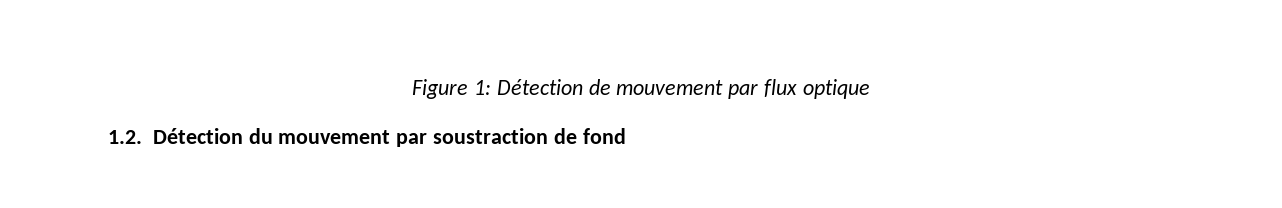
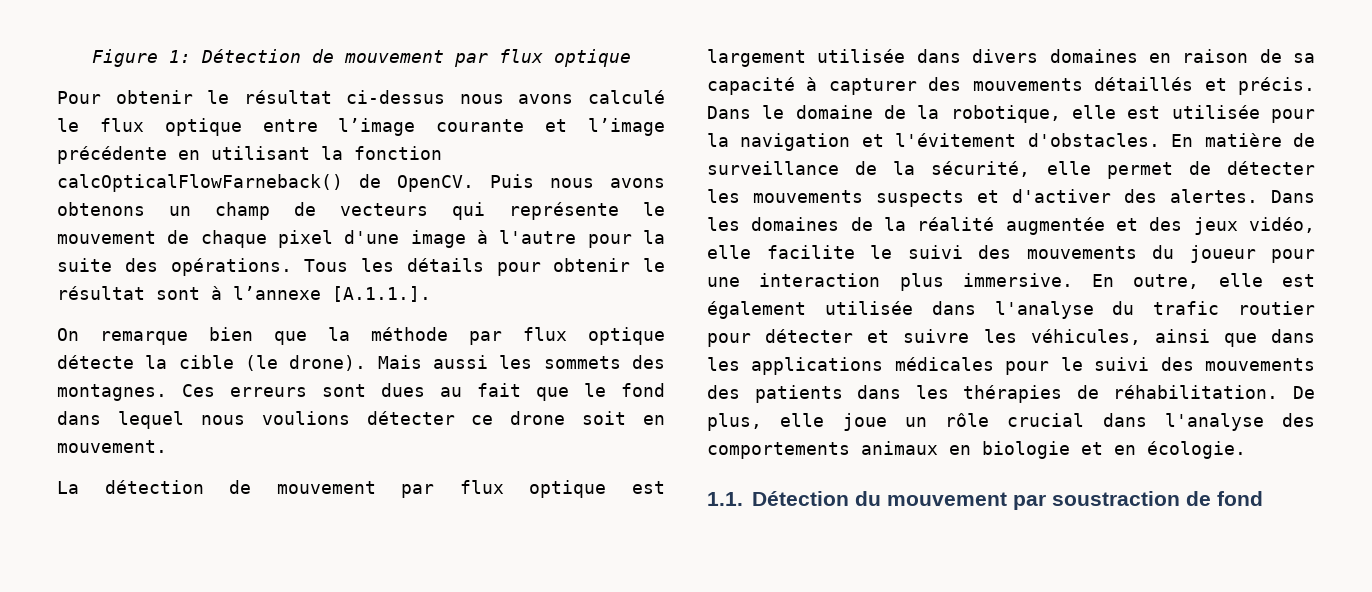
- 1.2. Détection du mouvement par soustraction de fond
+ Pour obtenir le résultat ci-dessus nous avons calculé le flux optique entre l’image courante et l’image précédente en utilisant la fonction calcOpticalFlowFarneback() de OpenCV. Puis nous avons obtenons un champ de vecteurs qui représente le mouvement de chaque pixel d'une image à l'autre pour la suite des opérations. Tous les détails pour obtenir le résultat sont à l’annexe [A.1.1.].
+ On remarque bien que la méthode par flux optique détecte la cible (le drone). Mais aussi les sommets des montagnes. Ces erreurs sont dues au fait que le fond dans lequel nous voulions détecter ce drone soit en mouvement.
+ La détection de mouvement par flux optique est largement utilisée dans divers domaines en raison de sa capacité à capturer des mouvements détaillés et précis. Dans le domaine de la robotique, elle est utilisée pour la navigation et l'évitement d'obstacles. En matière de surveillance de la sécurité, elle permet de détecter les mouvements suspects et d'activer des alertes. Dans les domaines de la réalité augmentée et des jeux vidéo, elle facilite le suivi des mouvements du joueur pour une interaction plus immersive. En outre, elle est également utilisée dans l'analyse du trafic routier pour détecter et suivre les véhicules, ainsi que dans les applications médicales pour le suivi des mouvements des patients dans les thérapies de réhabilitation. De plus, elle joue un rôle crucial dans l'analyse des comportements animaux en biologie et en écologie.
+ 1.1. Détection du mouvement par soustraction de fond

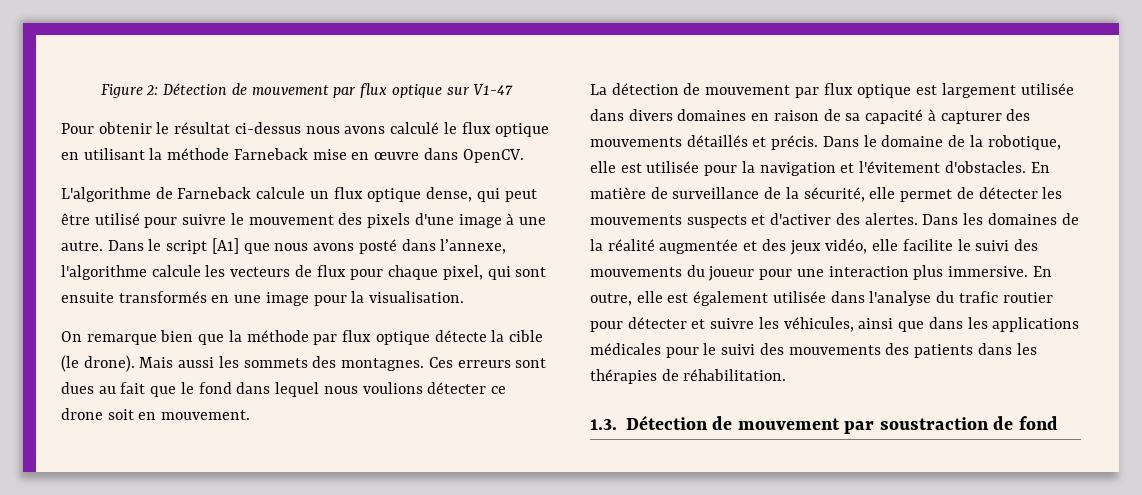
- Figure 1: Détection de mouvement par flux optique
+ Figure 2: Détection de mouvement par flux optique sur V1-47
- Pour obtenir le résultat ci-dessus nous avons calculé le flux optique entre l’image courante et l’image précédente en utilisant la fonction calcOpticalFlowFarneback() de OpenCV. Puis nous avons obtenons un champ de vecteurs qui représente le mouvement de chaque pixel d'une image à l'autre pour la suite des opérations. Tous les détails pour obtenir le résultat sont à l’annexe [A.1.1.].
+ Pour obtenir le résultat ci-dessus nous avons calculé le flux optique en utilisant la méthode Farneback mise en œuvre dans OpenCV.
+ L'algorithme de Farneback calcule un flux optique dense, qui peut être utilisé pour suivre le mouvement des pixels d'une image à une autre. Dans le script [A1] que nous avons posté dans l’annexe, l'algorithme calcule les vecteurs de flux pour chaque pixel, qui sont ensuite transformés en une image pour la visualisation.
- En outre, elle est également utilisée dans l'analyse du trafic routier pour détecter et suivre les véhicules, ainsi que dans les applications médicales pour le suivi des mouvements des patients dans les thérapies de réhabilitation. De plus, elle joue un rôle crucial dans l'analyse des comportements animaux en biologie et en écologie.
- 1.1. Détection du mouvement par soustraction de fond
+ En outre, elle est également utilisée dans l'analyse du trafic routier pour détecter et suivre les véhicules, ainsi que dans les applications médicales pour le suivi des mouvements des patients dans les thérapies de réhabilitation.
+ 1.3. Détection de mouvement par soustraction de fond

